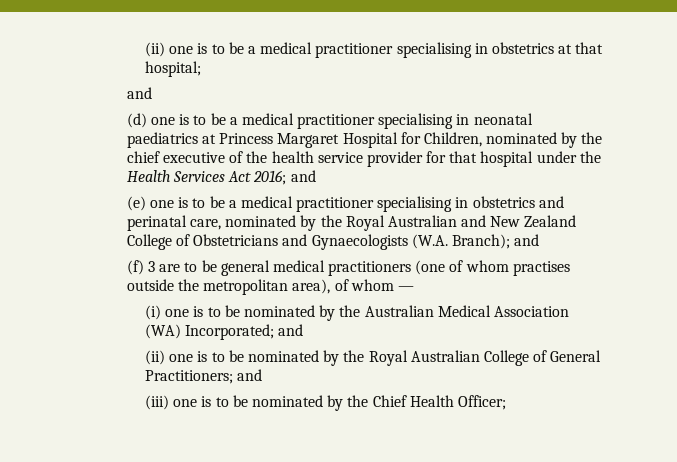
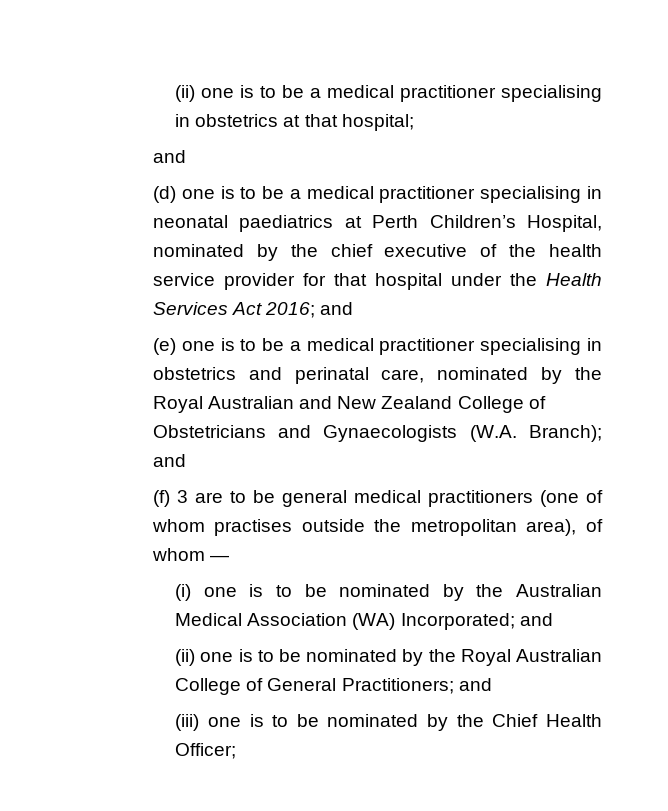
- (d) one is to be a medical practitioner specialising in neonatal paediatrics at Princess Margaret Hospital for Children, nominated by the chief executive of the health service provider for that hospital under the Health Services Act 2016; and
+ (d) one is to be a medical practitioner specialising in neonatal paediatrics at Perth Children’s Hospital, nominated by the chief executive of the health service provider for that hospital under the Health Services Act 2016; and

